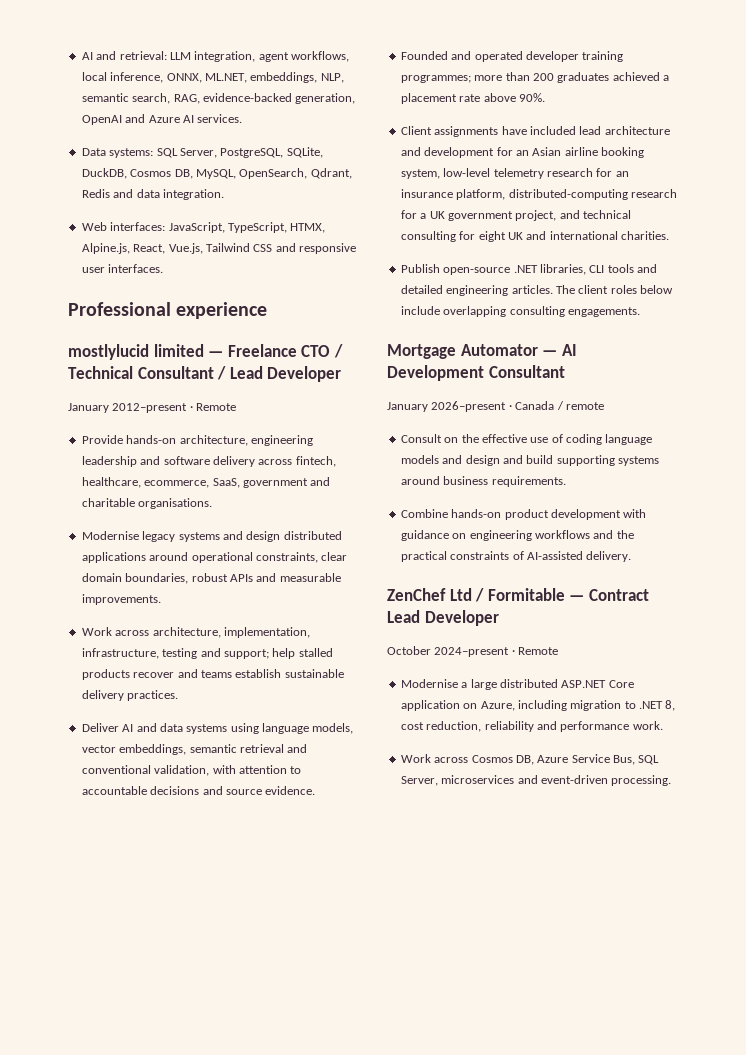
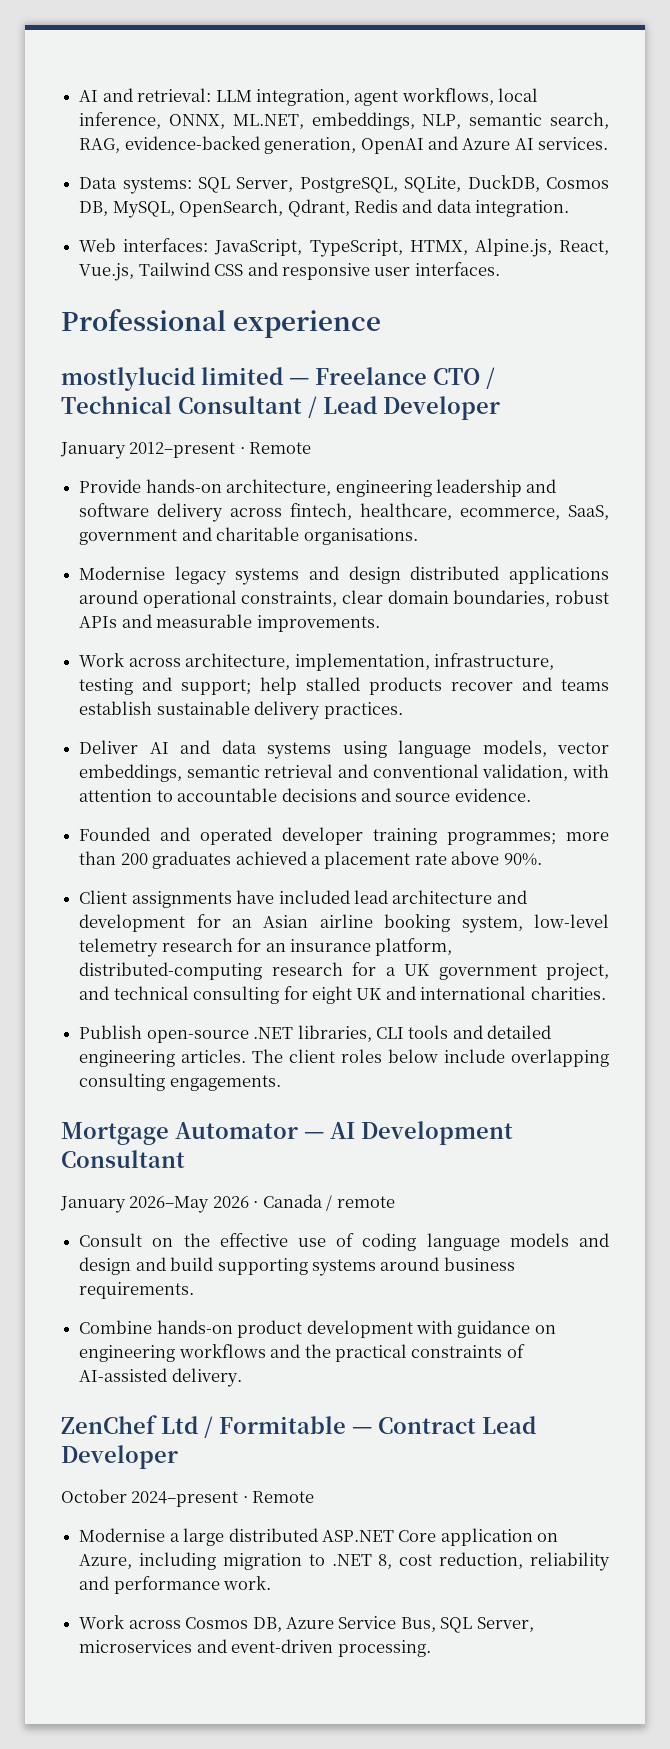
- January 2026–present · Canada / remote
+ January 2026–May 2026 · Canada / remote

